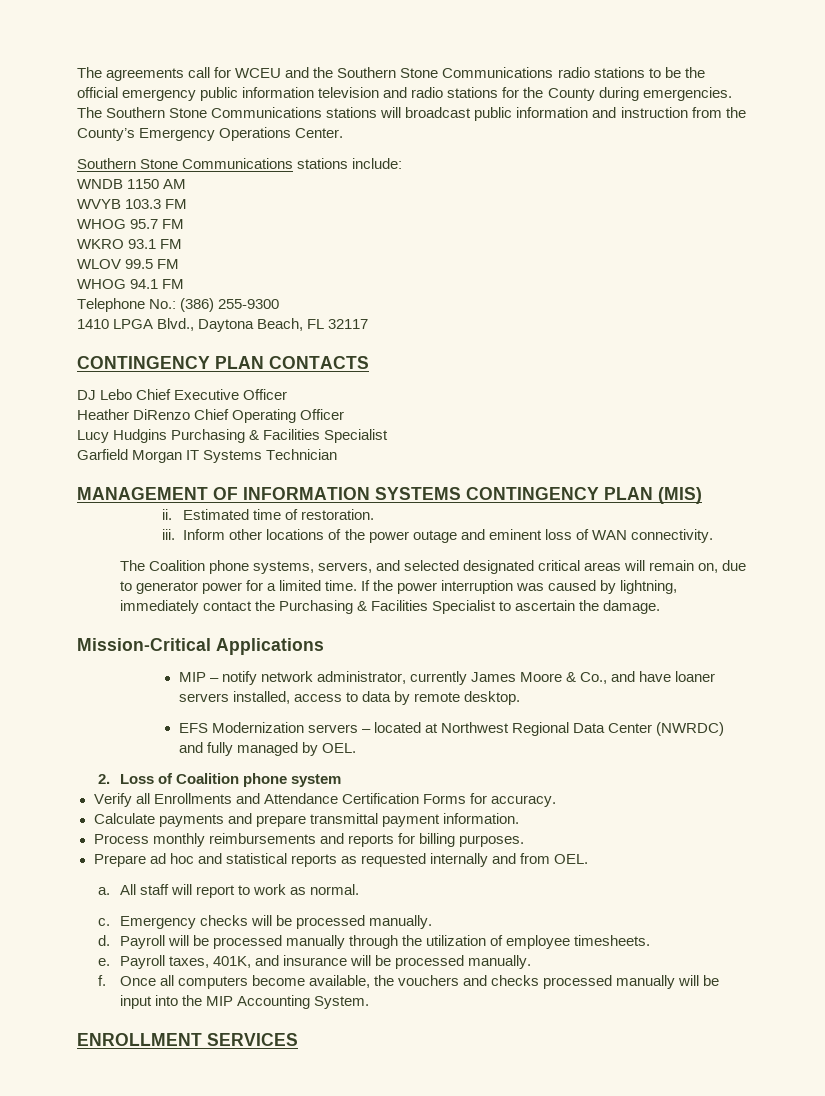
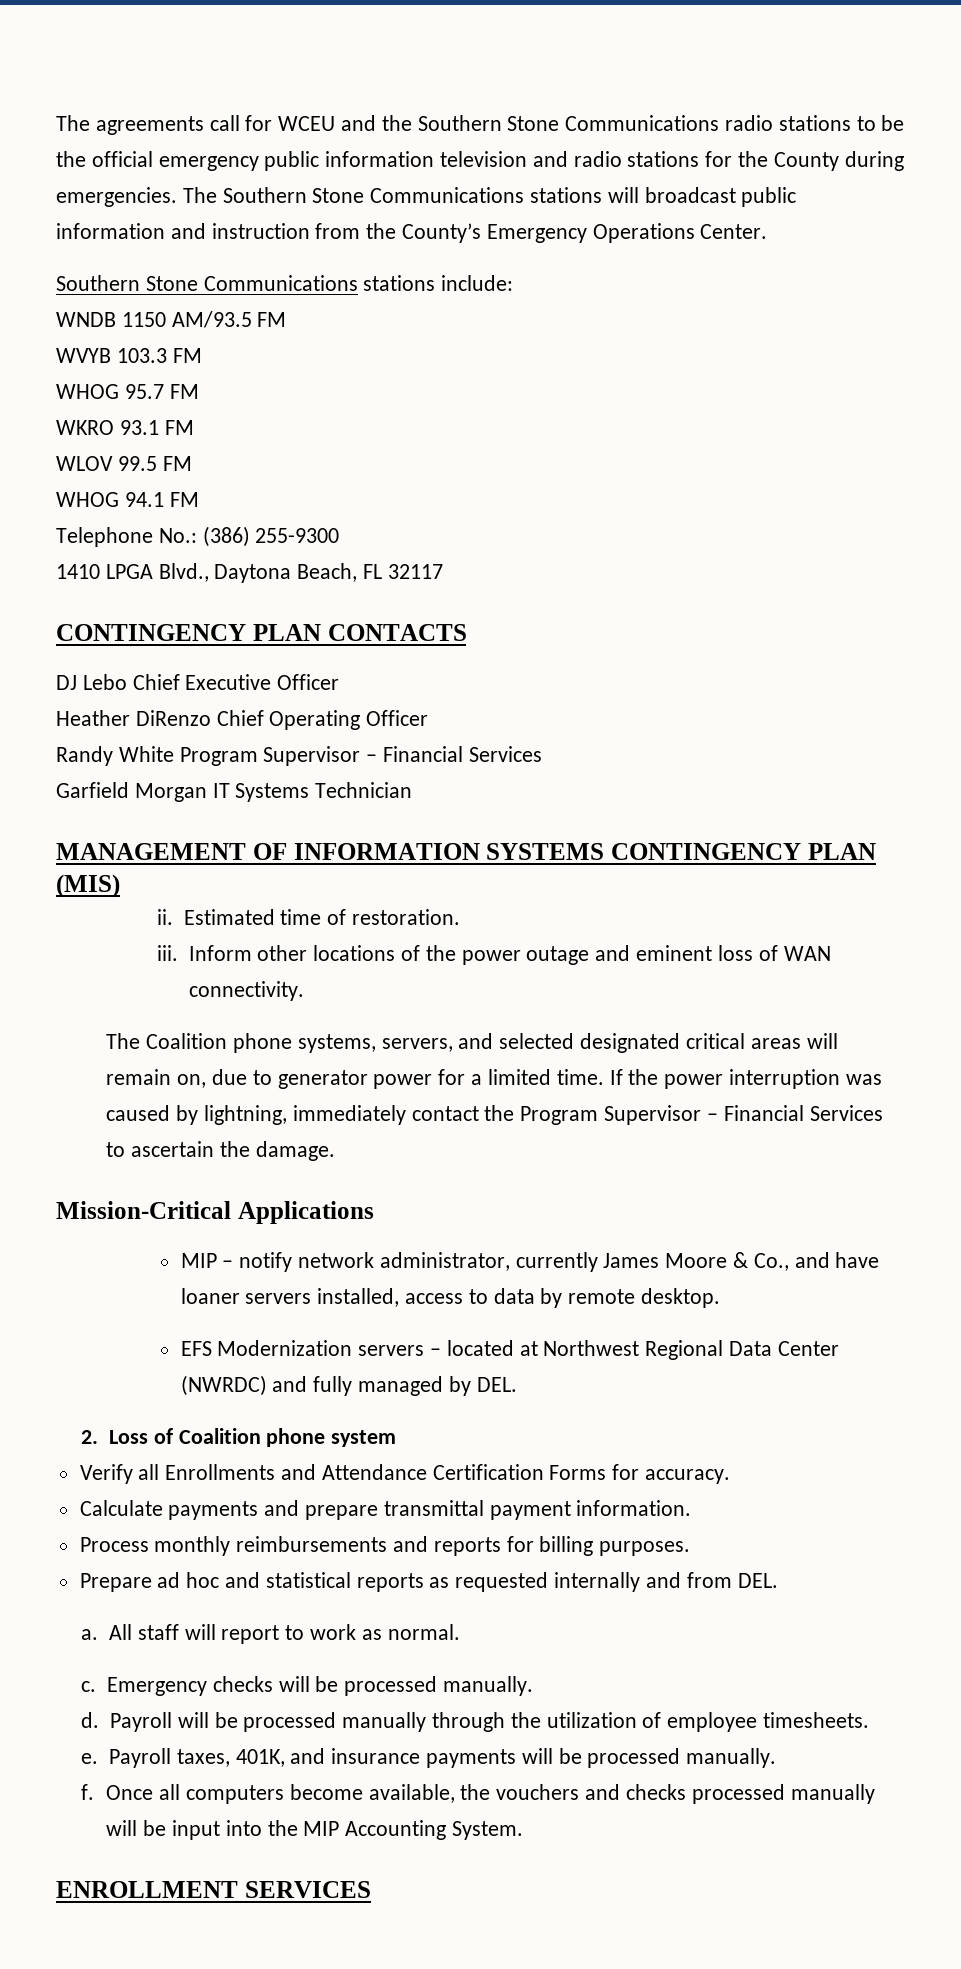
- WNDB 1150 AM
+ WNDB 1150 AM/93.5 FM
- Lucy Hudgins Purchasing & Facilities Specialist
+ Randy White Program Supervisor – Financial Services
- If the power interruption was caused by lightning, immediately contact the Purchasing & Facilities Specialist to ascertain the damage.
+ If the power interruption was caused by lightning, immediately contact the Program Supervisor – Financial Services to ascertain the damage.
- EFS Modernization servers – located at Northwest Regional Data Center (NWRDC) and fully managed by OEL.
+ EFS Modernization servers – located at Northwest Regional Data Center (NWRDC) and fully managed by DEL.
- Prepare ad hoc and statistical reports as requested internally and from OEL.
+ Prepare ad hoc and statistical reports as requested internally and from DEL.
- Payroll taxes, 401K, and insurance will be processed manually.
+ Payroll taxes, 401K, and insurance payments will be processed manually.

